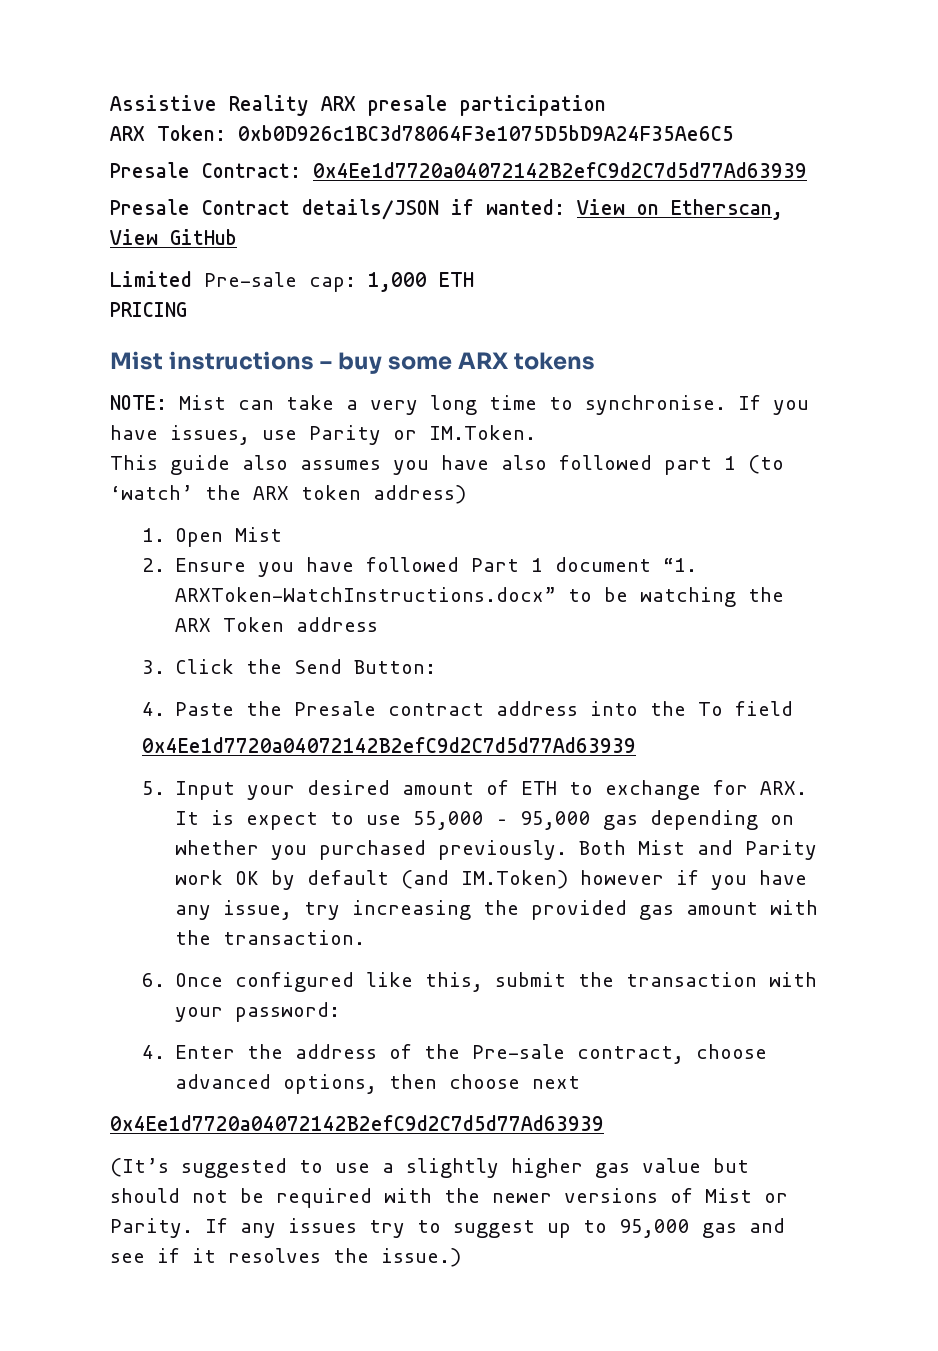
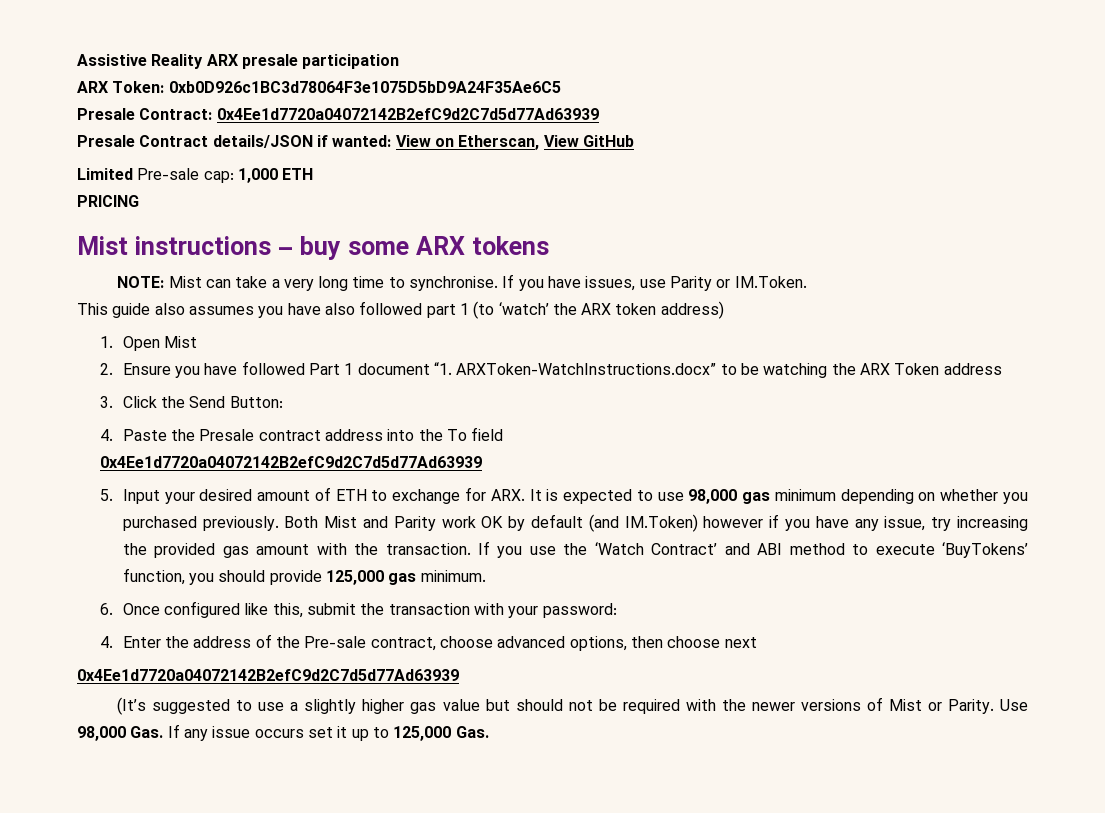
- 5. Input your desired amount of ETH to exchange for ARX. It is expect to use 55,000 – 95,000 gas depending on whether you purchased previously.
+ 5. Input your desired amount of ETH to exchange for ARX. It is expected to use 98,000 gas minimum depending on whether you purchased previously.
+ If you use the ‘Watch Contract’ and ABI method to execute ‘BuyTokens’ function, you should provide 125,000 gas minimum.
- If any issues try to suggest up to 95,000 gas and see if it resolves the issue.)
+ Use 98,000 Gas. If any issue occurs set it up to 125,000 Gas.

